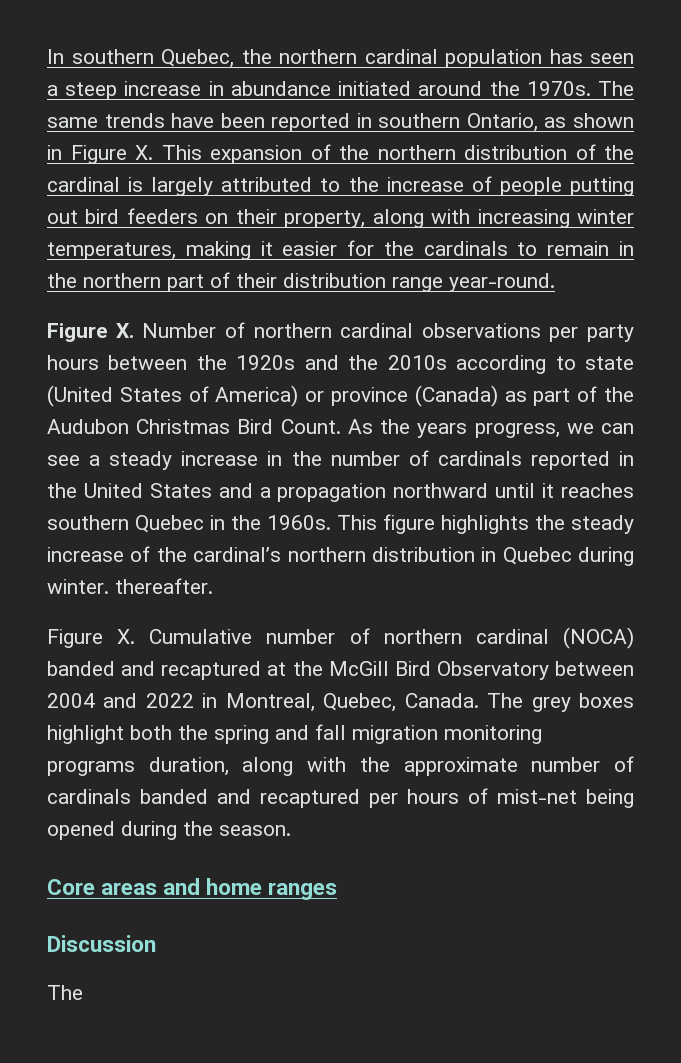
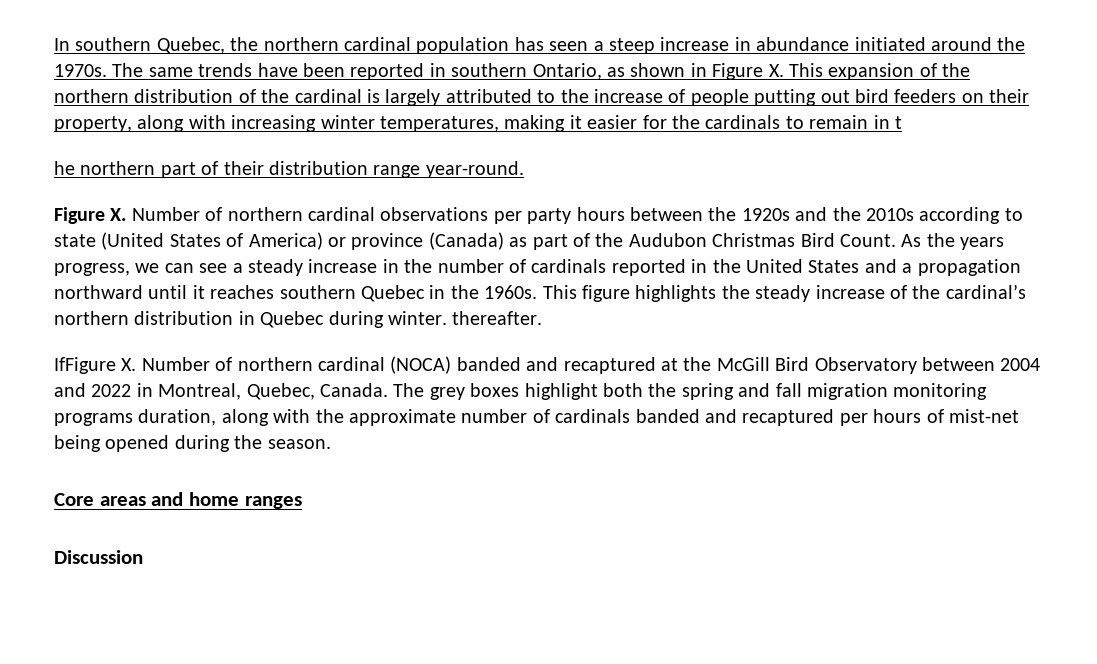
- The same trends have been reported in southern Ontario, as shown in Figure X. This expansion of the northern distribution of the cardinal is largely attributed to the increase of people putting out bird feeders on their property, along with increasing winter temperatures, making it easier for the cardinals to remain in the northern part of their distribution range year-round.
+ The same trends have been reported in southern Ontario, as shown in Figure X. This expansion of the northern distribution of the cardinal is largely attributed to the increase of people putting out bird feeders on their property, along with increasing winter temperatures, making it easier for the cardinals to remain in t
+ he northern part of their distribution range year-round.
- Figure X. Cumulative number of northern cardinal (NOCA) banded and recaptured at the McGill Bird Observatory between 2004 and 2022 in Montreal, Quebec, Canada.
+ IfFigure X. Number of northern cardinal (NOCA) banded and recaptured at the McGill Bird Observatory between 2004 and 2022 in Montreal, Quebec, Canada.
  Discussion
- The

